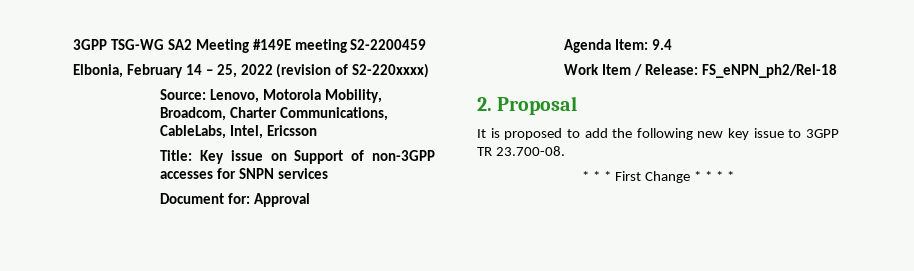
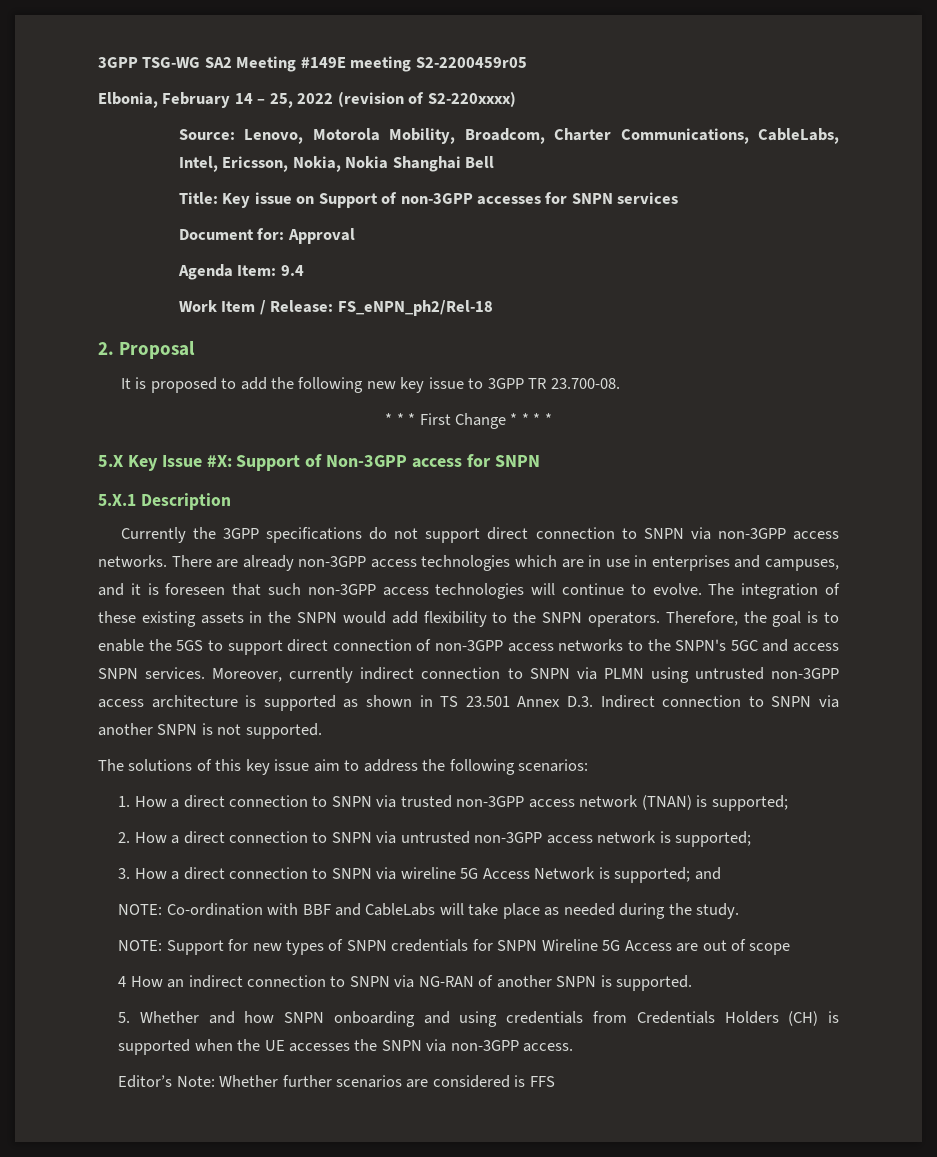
- 3GPP TSG-WG SA2 Meeting #149E meeting S2-2200459
+ 3GPP TSG-WG SA2 Meeting #149E meeting S2-2200459r05
- Source: Lenovo, Motorola Mobility, Broadcom, Charter Communications, CableLabs, Intel, Ericsson
+ Source: Lenovo, Motorola Mobility, Broadcom, Charter Communications, CableLabs, Intel, Ericsson, Nokia, Nokia Shanghai Bell
+ 5.X Key Issue #X: Support of Non-3GPP access for SNPN
+ 5.X.1 Description
+ Currently the 3GPP specifications do not support direct connection to SNPN via non-3GPP access networks. There are already non-3GPP access technologies which are in use in enterprises and campuses, and it is foreseen that such non-3GPP access technologies will continue to evolve. The integration of these existing assets in the SNPN would add flexibility to the SNPN operators. Therefore, the goal is to enable the 5GS to support direct connection of non-3GPP access networks to the SNPN's 5GC and access SNPN services. Moreover, currently indirect connection to SNPN via PLMN using untrusted non-3GPP access architecture is supported as shown in TS 23.501 Annex D.3. Indirect connection to SNPN via another SNPN is not supported.
+ The solutions of this key issue aim to address the following scenarios:
+ 1. How a direct connection to SNPN via trusted non-3GPP access network (TNAN) is supported;
+ 2. How a direct connection to SNPN via untrusted non-3GPP access network is supported;
+ 3. How a direct connection to SNPN via wireline 5G Access Network is supported; and
+ NOTE: Co-ordination with BBF and CableLabs will take place as needed during the study.
+ NOTE: Support for new types of SNPN credentials for SNPN Wireline 5G Access are out of scope
+ 4 How an indirect connection to SNPN via NG-RAN of another SNPN is supported.
+ 5. Whether and how SNPN onboarding and using credentials from Credentials Holders (CH) is supported when the UE accesses the SNPN via non-3GPP access.
+ Editor’s Note: Whether further scenarios are considered is FFS

